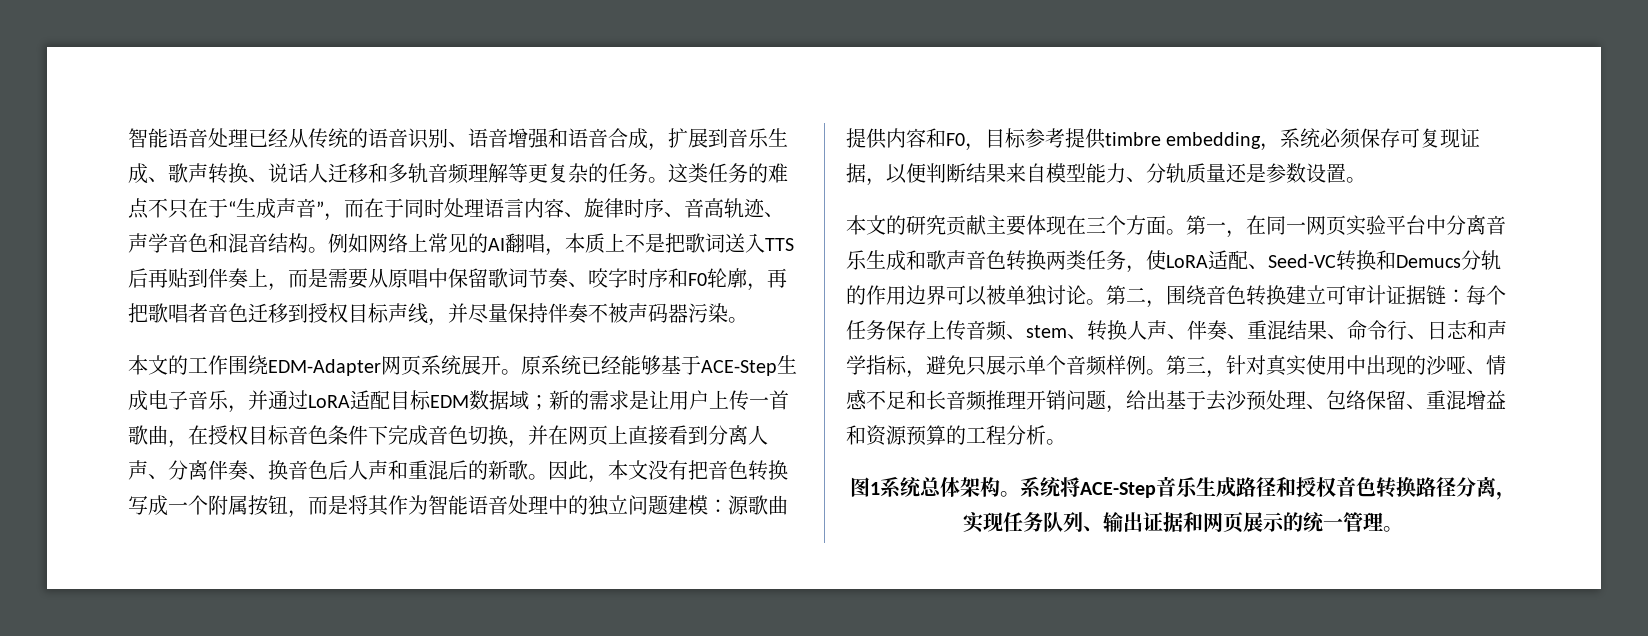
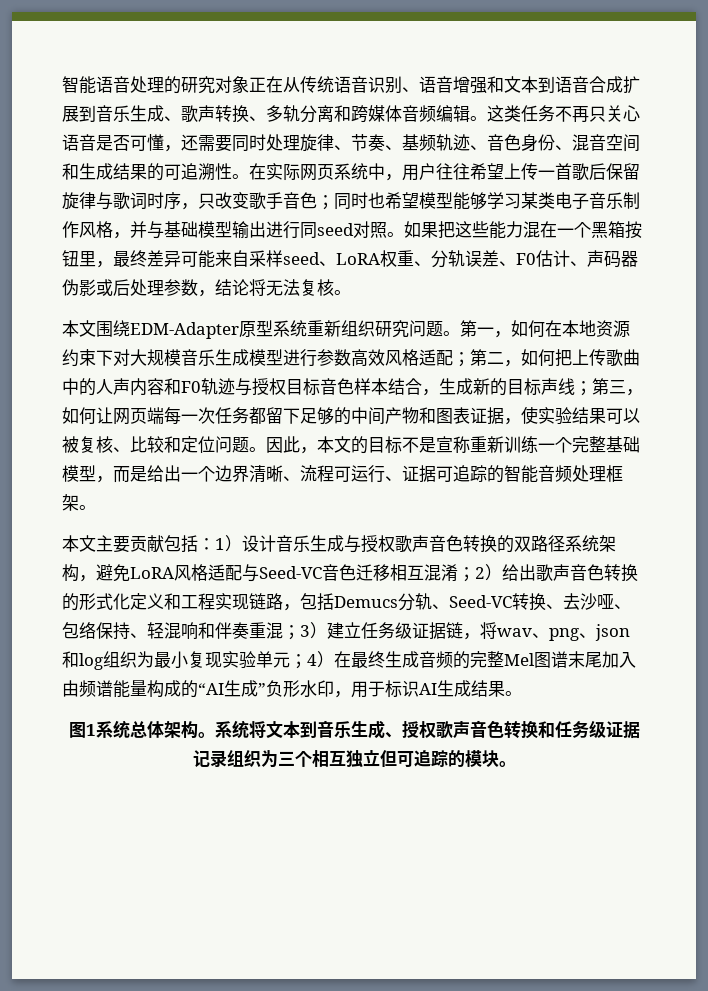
- 智能语音处理已经从传统的语音识别、语音增强和语音合成，扩展到音乐生成、歌声转换、说话人迁移和多轨音频理解等更复杂的任务。这类任务的难点不只在于“生成声音”，而在于同时处理语言内容、旋律时序、音高轨迹、声学音色和混音结构。例如网络上常见的AI翻唱，本质上不是把歌词送入TTS后再贴到伴奏上，而是需要从原唱中保留歌词节奏、咬字时序和F0轮廓，再把歌唱者音色迁移到授权目标声线，并尽量保持伴奏不被声码器污染。
- 本文的工作围绕EDM-Adapter网页系统展开。原系统已经能够基于ACE-Step生成电子音乐，并通过LoRA适配目标EDM数据域；新的需求是让用户上传一首歌曲，在授权目标音色条件下完成音色切换，并在网页上直接看到分离人声、分离伴奏、换音色后人声和重混后的新歌。因此，本文没有把音色转换写成一个附属按钮，而是将其作为智能语音处理中的独立问题建模：源歌曲提供内容和F0，目标参考提供timbre embedding，系统必须保存可复现证据，以便判断结果来自模型能力、分轨质量还是参数设置。
- 本文的研究贡献主要体现在三个方面。第一，在同一网页实验平台中分离音乐生成和歌声音色转换两类任务，使LoRA适配、Seed-VC转换和Demucs分轨的作用边界可以被单独讨论。第二，围绕音色转换建立可审计证据链：每个任务保存上传音频、stem、转换人声、伴奏、重混结果、命令行、日志和声学指标，避免只展示单个音频样例。第三，针对真实使用中出现的沙哑、情感不足和长音频推理开销问题，给出基于去沙预处理、包络保留、重混增益和资源预算的工程分析。
+ 智能语音处理的研究对象正在从传统语音识别、语音增强和文本到语音合成扩展到音乐生成、歌声转换、多轨分离和跨媒体音频编辑。这类任务不再只关心语音是否可懂，还需要同时处理旋律、节奏、基频轨迹、音色身份、混音空间和生成结果的可追溯性。在实际网页系统中，用户往往希望上传一首歌后保留旋律与歌词时序，只改变歌手音色；同时也希望模型能够学习某类电子音乐制作风格，并与基础模型输出进行同seed对照。如果把这些能力混在一个黑箱按钮里，最终差异可能来自采样seed、LoRA权重、分轨误差、F0估计、声码器伪影或后处理参数，结论将无法复核。
+ 本文围绕EDM-Adapter原型系统重新组织研究问题。第一，如何在本地资源约束下对大规模音乐生成模型进行参数高效风格适配；第二，如何把上传歌曲中的人声内容和F0轨迹与授权目标音色样本结合，生成新的目标声线；第三，如何让网页端每一次任务都留下足够的中间产物和图表证据，使实验结果可以被复核、比较和定位问题。因此，本文的目标不是宣称重新训练一个完整基础模型，而是给出一个边界清晰、流程可运行、证据可追踪的智能音频处理框架。
+ 本文主要贡献包括：1）设计音乐生成与授权歌声音色转换的双路径系统架构，避免LoRA风格适配与Seed-VC音色迁移相互混淆；2）给出歌声音色转换的形式化定义和工程实现链路，包括Demucs分轨、Seed-VC转换、去沙哑、包络保持、轻混响和伴奏重混；3）建立任务级证据链，将wav、png、json和log组织为最小复现实验单元；4）在最终生成音频的完整Mel图谱末尾加入由频谱能量构成的“AI生成”负形水印，用于标识AI生成结果。
- 系统将ACE-Step音乐生成路径和授权音色转换路径分离，实现任务队列、输出证据和网页展示的统一管理。
+ 系统将文本到音乐生成、授权歌声音色转换和任务级证据记录组织为三个相互独立但可追踪的模块。

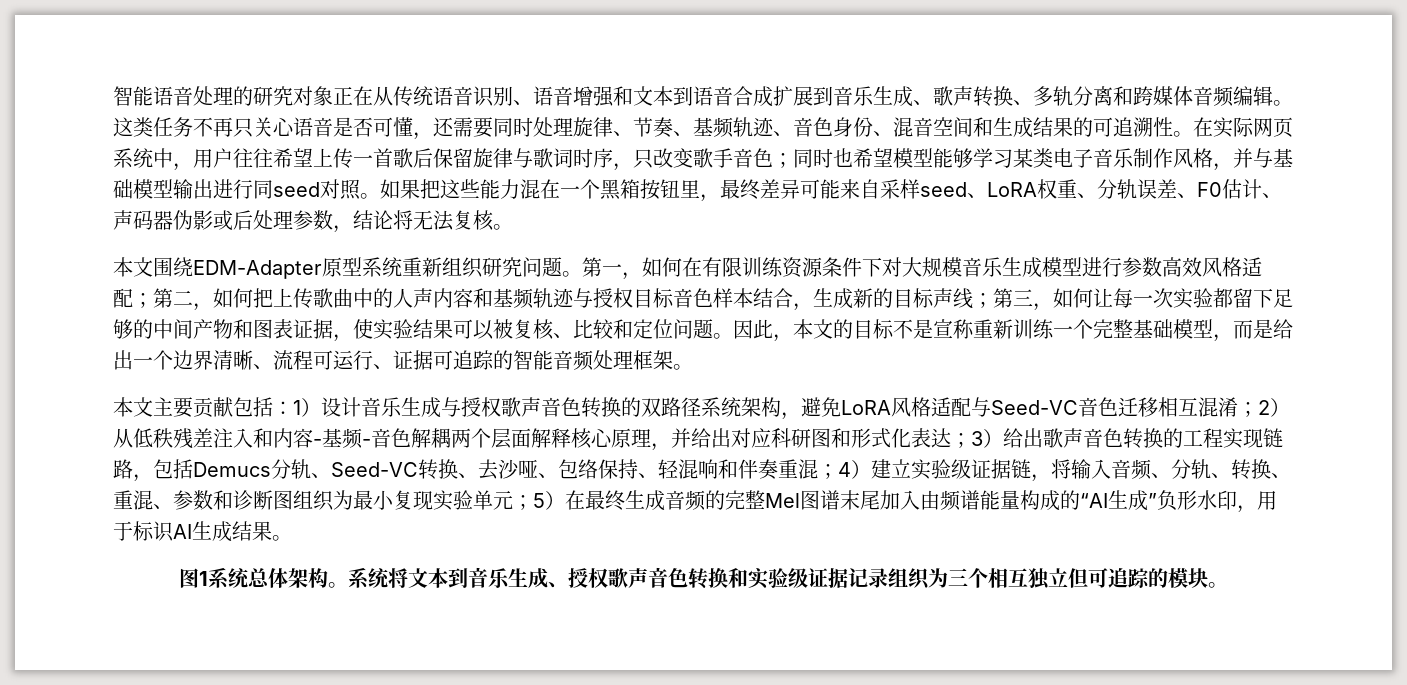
- 第一，如何在本地资源约束下对大规模音乐生成模型进行参数高效风格适配；第二，如何把上传歌曲中的人声内容和F0轨迹与授权目标音色样本结合，生成新的目标声线；第三，如何让网页端每一次任务都留下足够的中间产物和图表证据，使实验结果可以被复核、比较和定位问题。
+ 第一，如何在有限训练资源条件下对大规模音乐生成模型进行参数高效风格适配；第二，如何把上传歌曲中的人声内容和基频轨迹与授权目标音色样本结合，生成新的目标声线；第三，如何让每一次实验都留下足够的中间产物和图表证据，使实验结果可以被复核、比较和定位问题。
- 2）给出歌声音色转换的形式化定义和工程实现链路，包括Demucs分轨、Seed-VC转换、去沙哑、包络保持、轻混响和伴奏重混；
+ 2）从低秩残差注入和内容-基频-音色解耦两个层面解释核心原理，并给出对应科研图和形式化表达；3）给出歌声音色转换的工程实现链路，包括Demucs分轨、Seed-VC转换、去沙哑、包络保持、轻混响和伴奏重混；
- 3）建立任务级证据链，将wav、png、json和log组织为最小复现实验单元；
+ 4）建立实验级证据链，将输入音频、分轨、转换、重混、参数和诊断图组织为最小复现实验单元；
- 4）在最终生成音频的完整Mel图谱末尾加入由频谱能量构成的“AI生成”负形水印，用于标识AI生成结果。
+ 5）在最终生成音频的完整Mel图谱末尾加入由频谱能量构成的“AI生成”负形水印，用于标识AI生成结果。
- 系统将文本到音乐生成、授权歌声音色转换和任务级证据记录组织为三个相互独立但可追踪的模块。
+ 系统将文本到音乐生成、授权歌声音色转换和实验级证据记录组织为三个相互独立但可追踪的模块。

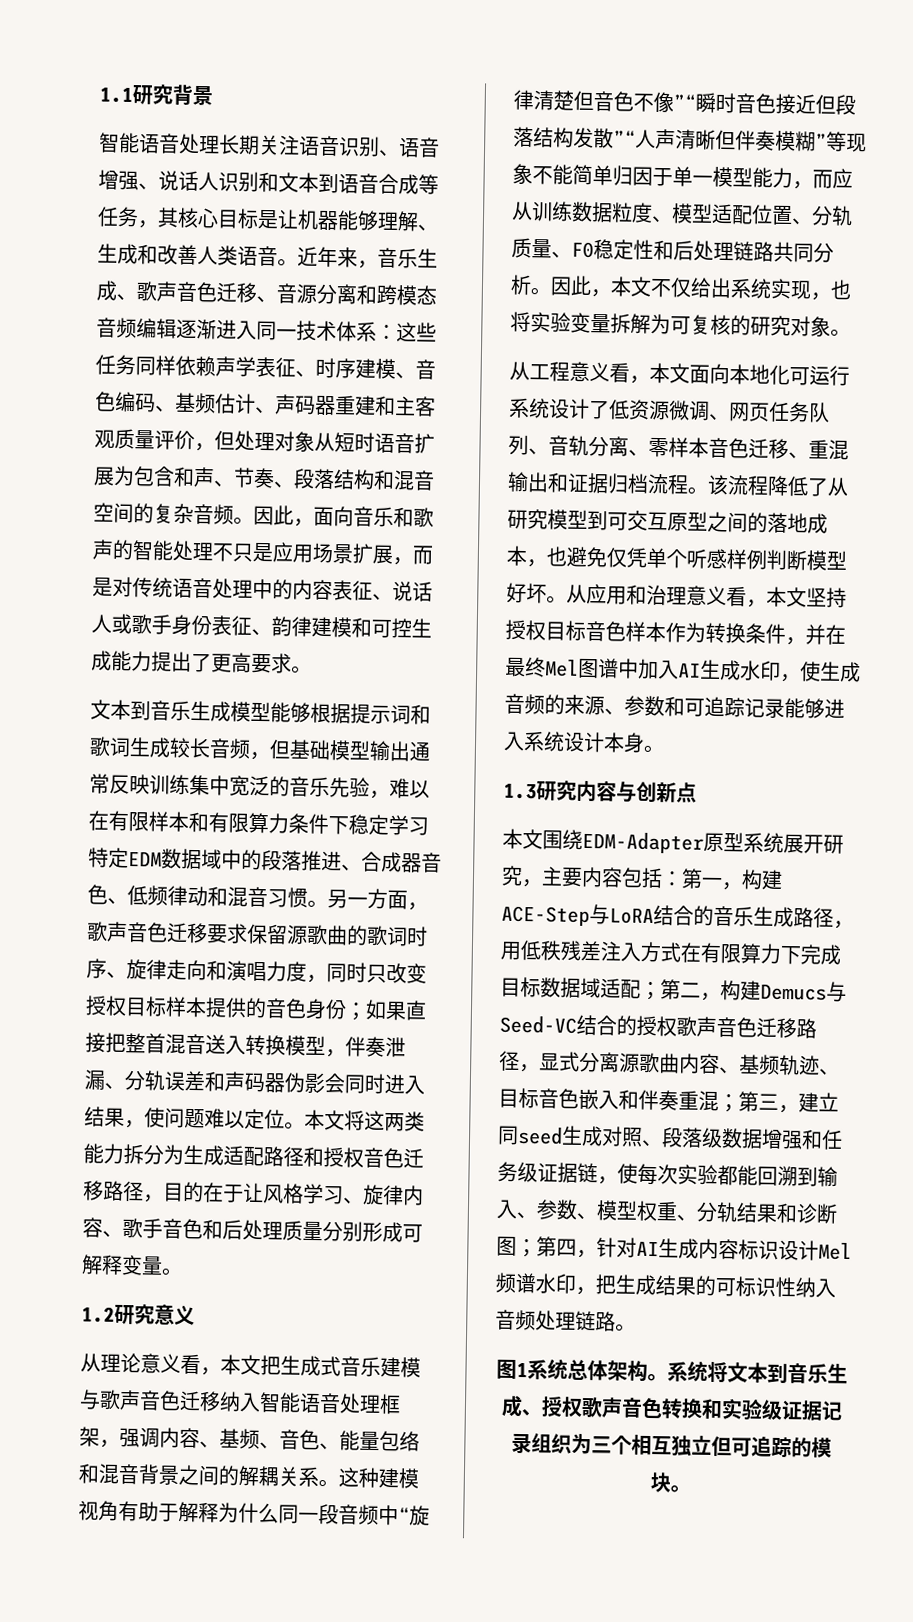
- 智能语音处理的研究对象正在从传统语音识别、语音增强和文本到语音合成扩展到音乐生成、歌声转换、多轨分离和跨媒体音频编辑。这类任务不再只关心语音是否可懂，还需要同时处理旋律、节奏、基频轨迹、音色身份、混音空间和生成结果的可追溯性。在实际网页系统中，用户往往希望上传一首歌后保留旋律与歌词时序，只改变歌手音色；同时也希望模型能够学习某类电子音乐制作风格，并与基础模型输出进行同seed对照。如果把这些能力混在一个黑箱按钮里，最终差异可能来自采样seed、LoRA权重、分轨误差、F0估计、声码器伪影或后处理参数，结论将无法复核。
+ 1.1研究背景
+ 智能语音处理长期关注语音识别、语音增强、说话人识别和文本到语音合成等任务，其核心目标是让机器能够理解、生成和改善人类语音。近年来，音乐生成、歌声音色迁移、音源分离和跨模态音频编辑逐渐进入同一技术体系：这些任务同样依赖声学表征、时序建模、音色编码、基频估计、声码器重建和主客观质量评价，但处理对象从短时语音扩展为包含和声、节奏、段落结构和混音空间的复杂音频。因此，面向音乐和歌声的智能处理不只是应用场景扩展，而是对传统语音处理中的内容表征、说话人或歌手身份表征、韵律建模和可控生成能力提出了更高要求。
+ 文本到音乐生成模型能够根据提示词和歌词生成较长音频，但基础模型输出通常反映训练集中宽泛的音乐先验，难以在有限样本和有限算力条件下稳定学习特定EDM数据域中的段落推进、合成器音色、低频律动和混音习惯。另一方面，歌声音色迁移要求保留源歌曲的歌词时序、旋律走向和演唱力度，同时只改变授权目标样本提供的音色身份；如果直接把整首混音送入转换模型，伴奏泄漏、分轨误差和声码器伪影会同时进入结果，使问题难以定位。本文将这两类能力拆分为生成适配路径和授权音色迁移路径，目的在于让风格学习、旋律内容、歌手音色和后处理质量分别形成可解释变量。
+ 1.2研究意义
+ 从理论意义看，本文把生成式音乐建模与歌声音色迁移纳入智能语音处理框架，强调内容、基频、音色、能量包络和混音背景之间的解耦关系。这种建模视角有助于解释为什么同一段音频中“旋律清楚但音色不像”“瞬时音色接近但段落结构发散”“人声清晰但伴奏模糊”等现象不能简单归因于单一模型能力，而应从训练数据粒度、模型适配位置、分轨质量、F0稳定性和后处理链路共同分析。因此，本文不仅给出系统实现，也将实验变量拆解为可复核的研究对象。
+ 从工程意义看，本文面向本地化可运行系统设计了低资源微调、网页任务队列、音轨分离、零样本音色迁移、重混输出和证据归档流程。该流程降低了从研究模型到可交互原型之间的落地成本，也避免仅凭单个听感样例判断模型好坏。从应用和治理意义看，本文坚持授权目标音色样本作为转换条件，并在最终Mel图谱中加入AI生成水印，使生成音频的来源、参数和可追踪记录能够进入系统设计本身。
+ 1.3研究内容与创新点
- 本文围绕EDM-Adapter原型系统重新组织研究问题。第一，如何在有限训练资源条件下对大规模音乐生成模型进行参数高效风格适配；第二，如何把上传歌曲中的人声内容和基频轨迹与授权目标音色样本结合，生成新的目标声线；第三，如何让每一次实验都留下足够的中间产物和图表证据，使实验结果可以被复核、比较和定位问题。因此，本文的目标不是宣称重新训练一个完整基础模型，而是给出一个边界清晰、流程可运行、证据可追踪的智能音频处理框架。
- 本文主要贡献包括：1）设计音乐生成与授权歌声音色转换的双路径系统架构，避免LoRA风格适配与Seed-VC音色迁移相互混淆；2）从低秩残差注入和内容-基频-音色解耦两个层面解释核心原理，并给出对应科研图和形式化表达；3）给出歌声音色转换的工程实现链路，包括Demucs分轨、Seed-VC转换、去沙哑、包络保持、轻混响和伴奏重混；4）建立实验级证据链，将输入音频、分轨、转换、重混、参数和诊断图组织为最小复现实验单元；5）在最终生成音频的完整Mel图谱末尾加入由频谱能量构成的“AI生成”负形水印，用于标识AI生成结果。
+ 本文围绕EDM-Adapter原型系统展开研究，主要内容包括：第一，构建ACE-Step与LoRA结合的音乐生成路径，用低秩残差注入方式在有限算力下完成目标数据域适配；第二，构建Demucs与Seed-VC结合的授权歌声音色迁移路径，显式分离源歌曲内容、基频轨迹、目标音色嵌入和伴奏重混；第三，建立同seed生成对照、段落级数据增强和任务级证据链，使每次实验都能回溯到输入、参数、模型权重、分轨结果和诊断图；第四，针对AI生成内容标识设计Mel频谱水印，把生成结果的可标识性纳入音频处理链路。

